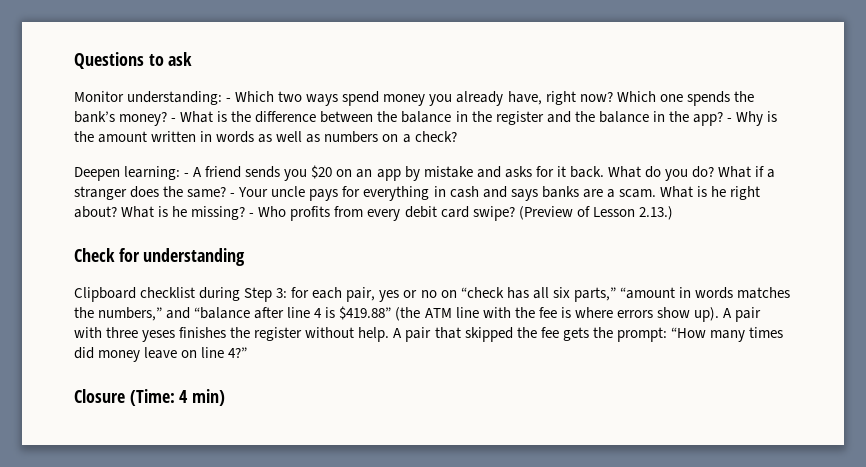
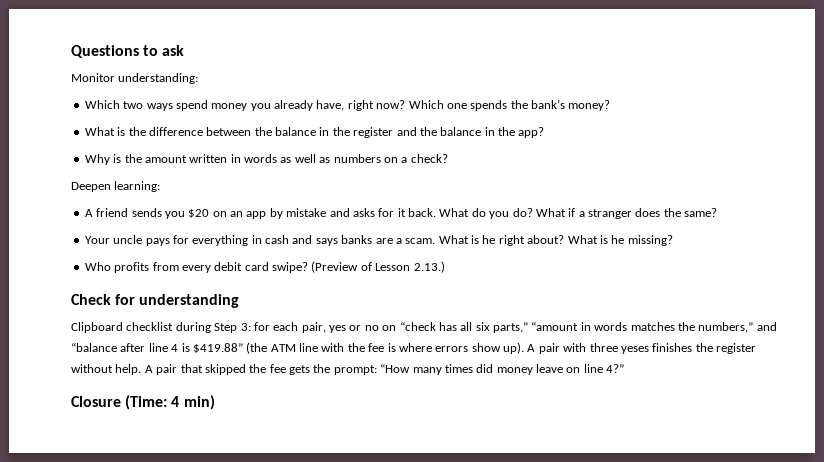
- Monitor understanding: - Which two ways spend money you already have, right now?
+ Monitor understanding:
+ Which two ways spend money you already have, right now?
- Which one spends the bank’s money? - What is the difference between the balance in the register and the balance in the app? - Why is the amount written in words as well as numbers on a check?
+ Which one spends the bank’s money?
+ What is the difference between the balance in the register and the balance in the app?
+ Why is the amount written in words as well as numbers on a check?
- Deepen learning: - A friend sends you $20 on an app by mistake and asks for it back.
+ Deepen learning:
+ A friend sends you $20 on an app by mistake and asks for it back.
- What if a stranger does the same? - Your uncle pays for everything in cash and says banks are a scam.
+ What if a stranger does the same?
+ Your uncle pays for everything in cash and says banks are a scam.
- What is he missing? - Who profits from every debit card swipe?
+ What is he missing?
+ Who profits from every debit card swipe?

